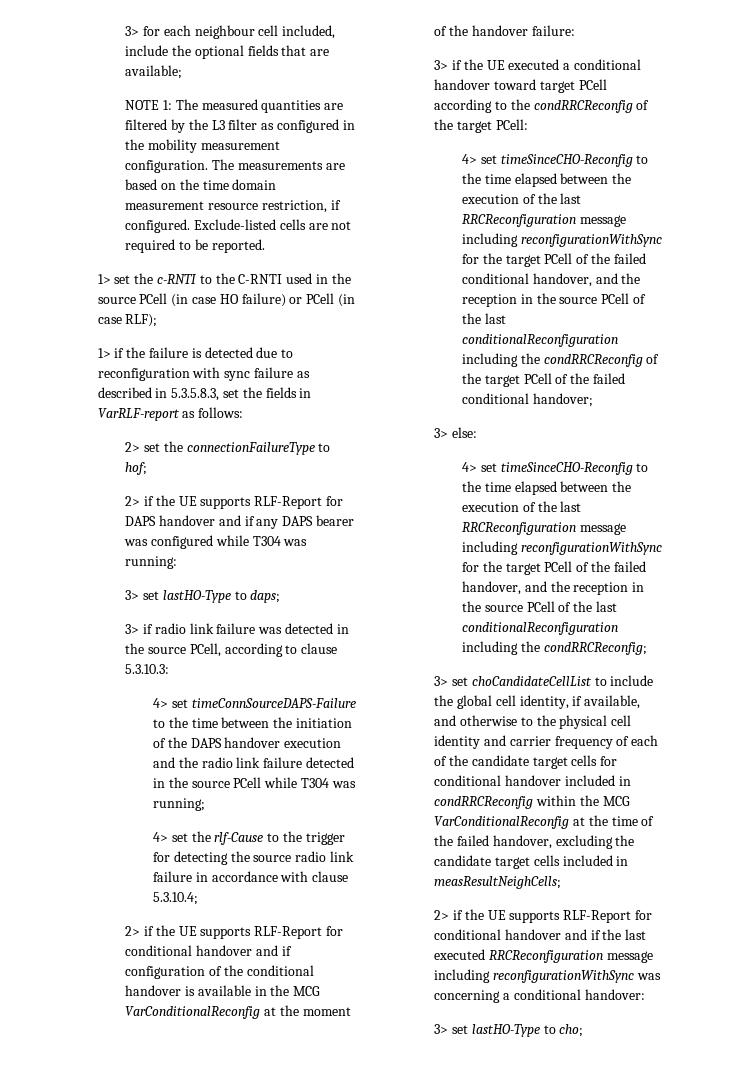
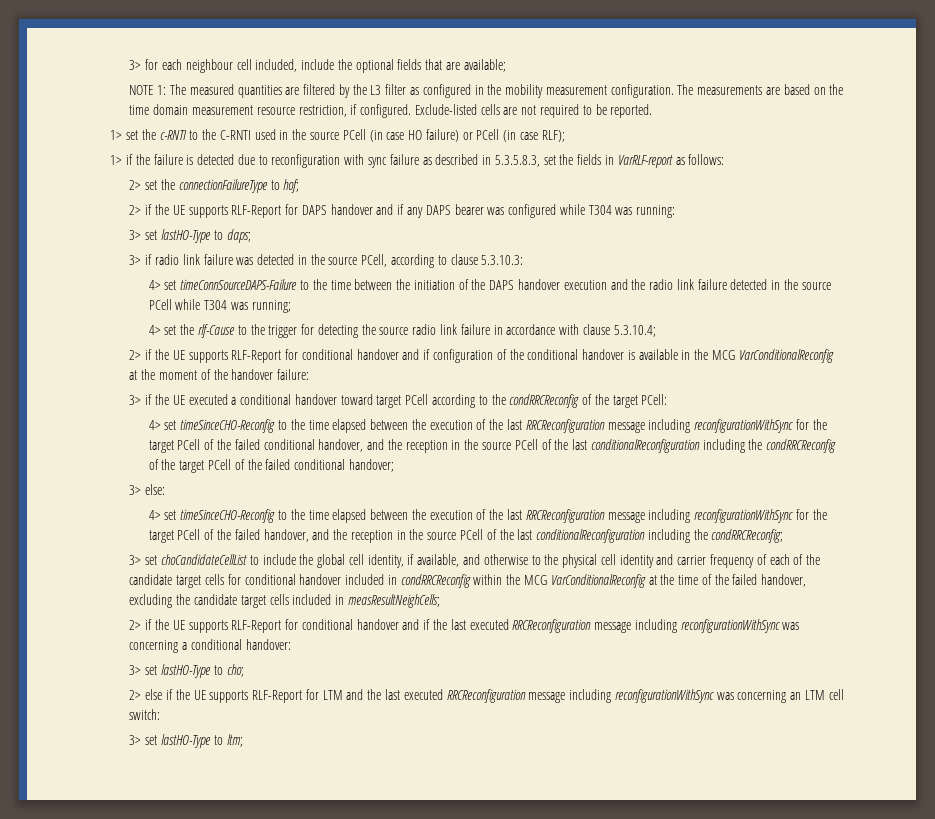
+ 2> else if the UE supports RLF-Report for LTM and the last executed RRCReconfiguration message including reconfigurationWithSync was concerning an LTM cell switch:
+ 3> set lastHO-Type to ltm;

